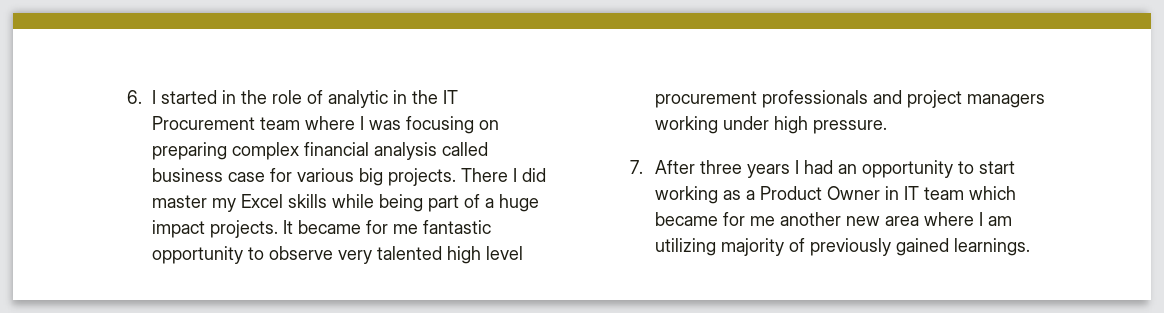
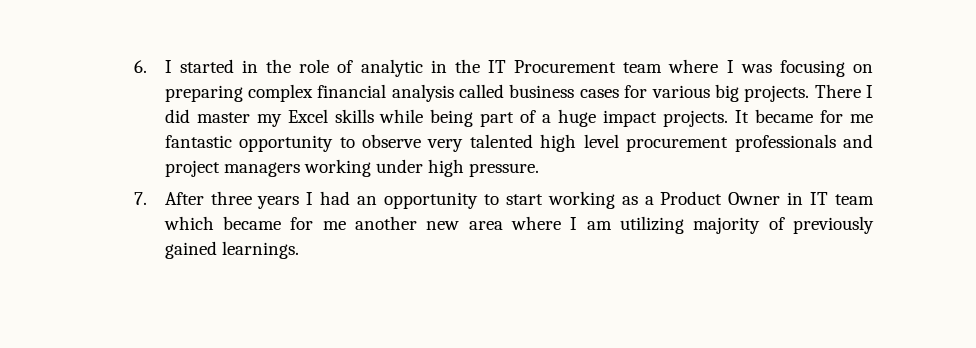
- 6. I started in the role of analytic in the IT Procurement team where I was focusing on preparing complex financial analysis called business case for various big projects.
+ 6. I started in the role of analytic in the IT Procurement team where I was focusing on preparing complex financial analysis called business cases for various big projects.

